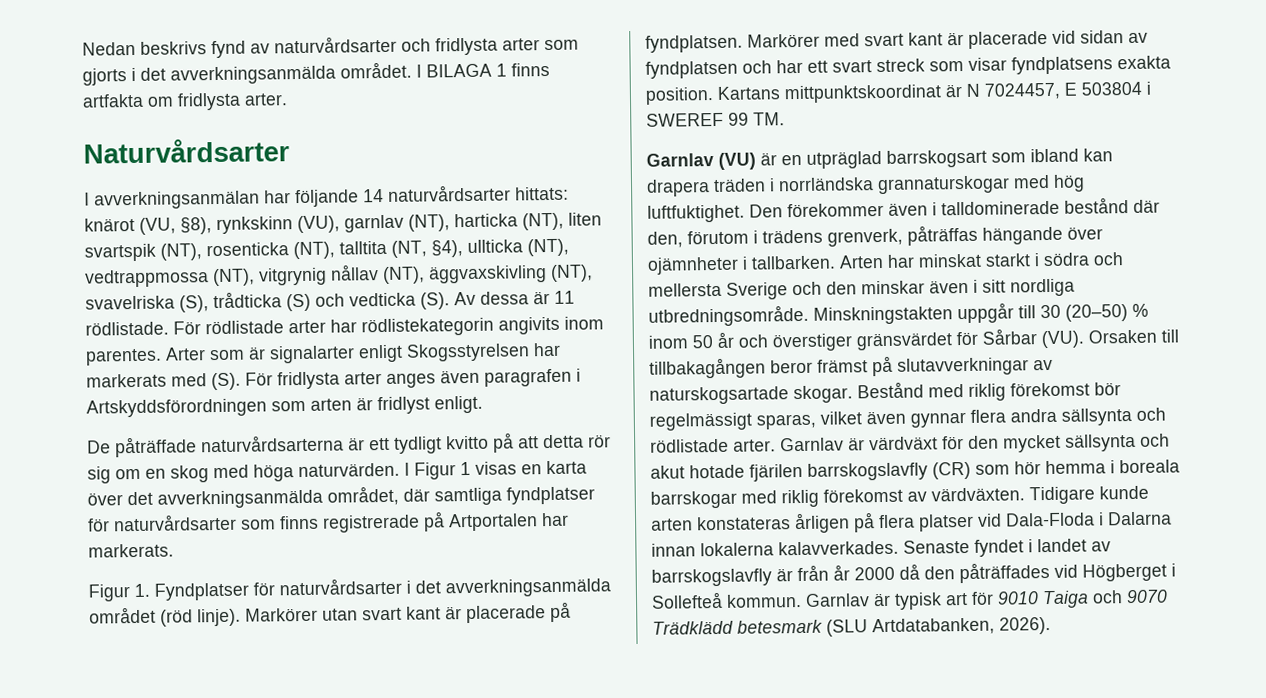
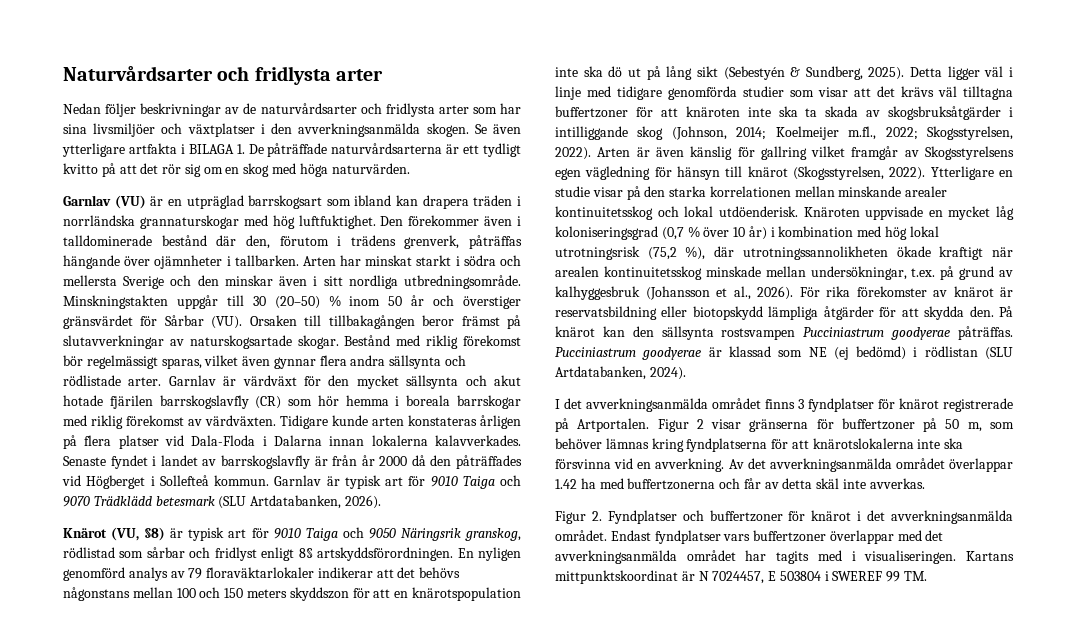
- Nedan beskrivs fynd av naturvårdsarter och fridlysta arter som gjorts i det avverkningsanmälda området. I BILAGA 1 finns artfakta om fridlysta arter.
- Naturvårdsarter
- I avverkningsanmälan har följande 14 naturvårdsarter hittats: knärot (VU, §8), rynkskinn (VU), garnlav (NT), harticka (NT), liten svartspik (NT), rosenticka (NT), talltita (NT, §4), ullticka (NT), vedtrappmossa (NT), vitgrynig nållav (NT), äggvaxskivling (NT), svavelriska (S), trådticka (S) och vedticka (S). Av dessa är 11 rödlistade. För rödlistade arter har rödlistekategorin angivits inom parentes. Arter som är signalarter enligt Skogsstyrelsen har markerats med (S). För fridlysta arter anges även paragrafen i Artskyddsförordningen som arten är fridlyst enligt.
- De påträffade naturvårdsarterna är ett tydligt kvitto på att detta rör sig om en skog med höga naturvärden. I Figur 1 visas en karta över det avverkningsanmälda området, där samtliga fyndplatser för naturvårdsarter som finns registrerade på Artportalen har markerats.
- Figur 1. Fyndplatser för naturvårdsarter i det avverkningsanmälda området (röd linje). Markörer utan svart kant är placerade på fyndplatsen. Markörer med svart kant är placerade vid sidan av fyndplatsen och har ett svart streck som visar fyndplatsens exakta position. Kartans mittpunktskoordinat är N 7024457, E 503804 i SWEREF 99 TM.
+ Naturvårdsarter och fridlysta arter
+ Nedan följer beskrivningar av de naturvårdsarter och fridlysta arter som har sina livsmiljöer och växtplatser i den avverkningsanmälda skogen. Se även ytterligare artfakta i BILAGA 1. De påträffade naturvårdsarterna är ett tydligt kvitto på att det rör sig om en skog med höga naturvärden.
+ Knärot (VU, §8) är typisk art för 9010 Taiga och 9050 Näringsrik granskog, rödlistad som sårbar och fridlyst enligt 8§ artskyddsförordningen. En nyligen genomförd analys av 79 floraväktarlokaler indikerar att det behövs någonstans mellan 100 och 150 meters skyddszon för att en knärotspopulation inte ska dö ut på lång sikt (Sebestyén & Sundberg, 2025). Detta ligger väl i linje med tidigare genomförda studier som visar att det krävs väl tilltagna buffertzoner för att knäroten inte ska ta skada av skogsbruksåtgärder i intilliggande skog (Johnson, 2014; Koelmeijer m.fl., 2022; Skogsstyrelsen, 2022). Arten är även känslig för gallring vilket framgår av Skogsstyrelsens egen vägledning för hänsyn till knärot (Skogsstyrelsen, 2022). Ytterligare en studie visar på den starka korrelationen mellan minskande arealer kontinuitetsskog och lokal utdöenderisk. Knäroten uppvisade en mycket låg koloniseringsgrad (0,7 % över 10 år) i kombination med hög lokal utrotningsrisk (75,2 %), där utrotningssannolikheten ökade kraftigt när arealen kontinuitetsskog minskade mellan undersökningar, t.ex. på grund av kalhyggesbruk (Johansson et al., 2026). För rika förekomster av knärot är reservatsbildning eller biotopskydd lämpliga åtgärder för att skydda den. På knärot kan den sällsynta rostsvampen Pucciniastrum goodyerae påträffas. Pucciniastrum goodyerae är klassad som NE (ej bedömd) i rödlistan (SLU Artdatabanken, 2024).
+ I det avverkningsanmälda området finns 3 fyndplatser för knärot registrerade på Artportalen. Figur 2 visar gränserna för buffertzoner på 50 m, som behöver lämnas kring fyndplatserna för att knärotslokalerna inte ska försvinna vid en avverkning. Av det avverkningsanmälda området överlappar 1.42 ha med buffertzonerna och får av detta skäl inte avverkas.
+ Figur 2. Fyndplatser och buffertzoner för knärot i det avverkningsanmälda området. Endast fyndplatser vars buffertzoner överlappar med det avverkningsanmälda området har tagits med i visualiseringen. Kartans mittpunktskoordinat är N 7024457, E 503804 i SWEREF 99 TM.

